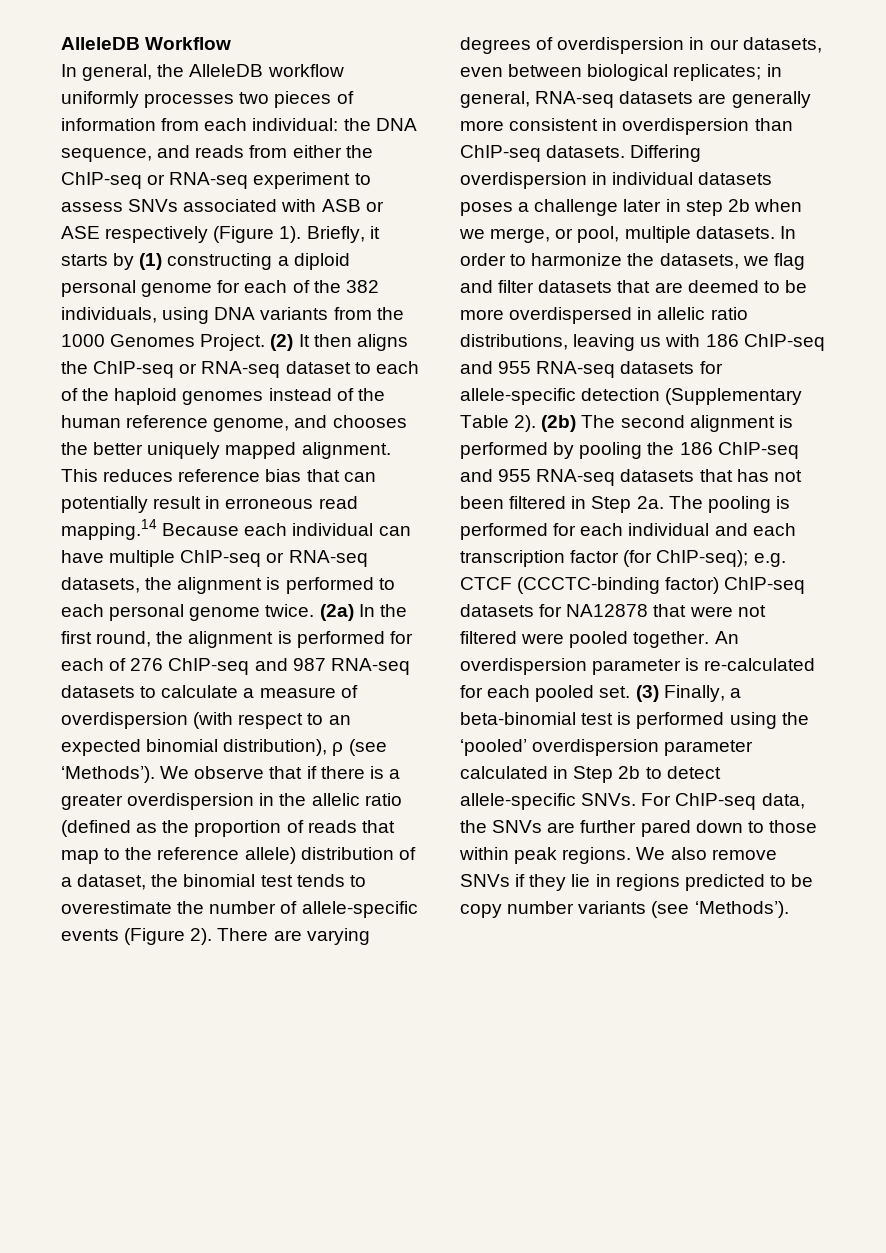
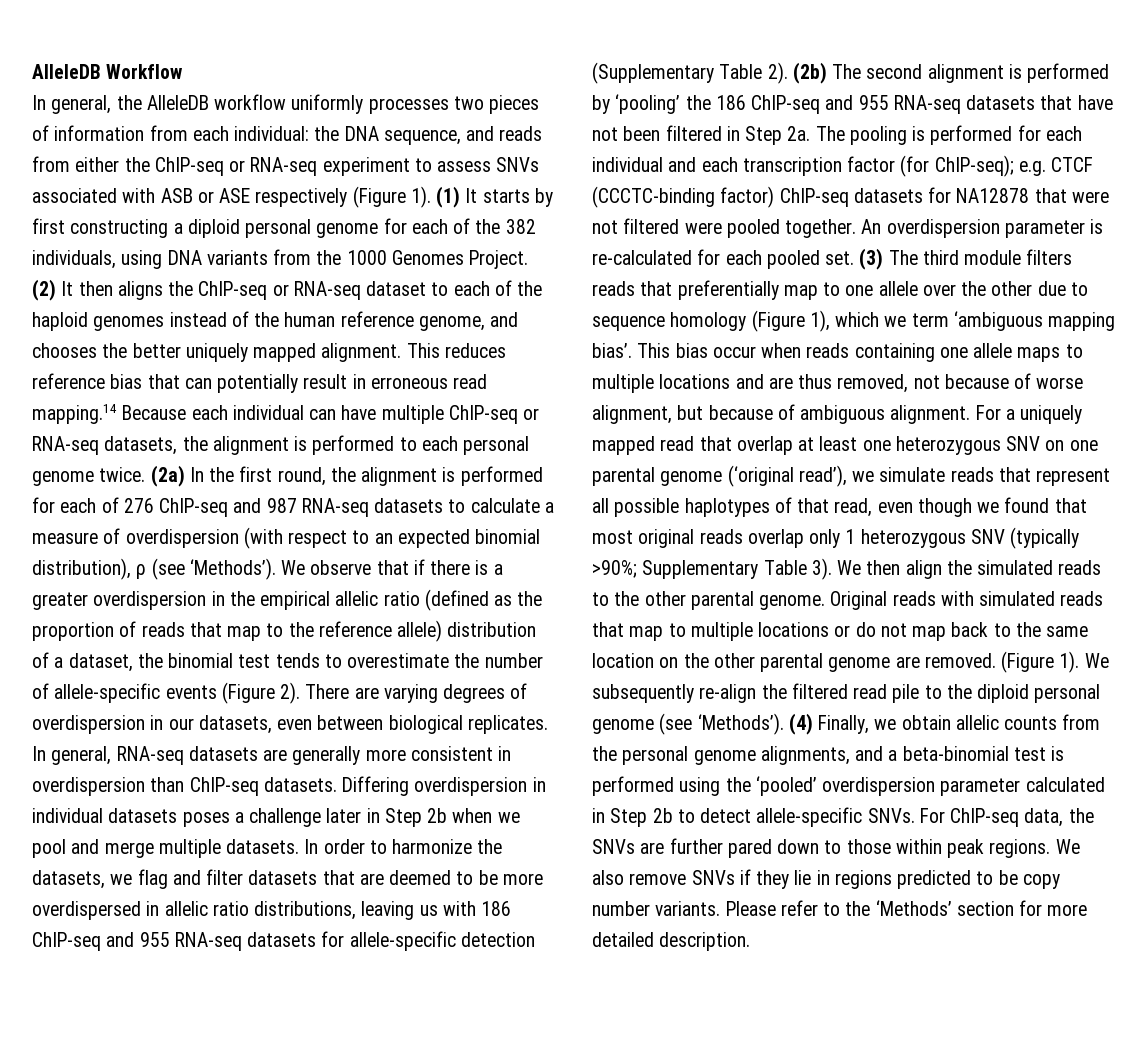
- Briefly, it starts by (1) constructing a diploid personal genome for each of the 382 individuals, using DNA variants from the 1000 Genomes Project.
+ (1) It starts by first constructing a diploid personal genome for each of the 382 individuals, using DNA variants from the 1000 Genomes Project.
- We observe that if there is a greater overdispersion in the allelic ratio (defined as the proportion of reads that map to the reference allele) distribution of a dataset, the binomial test tends to overestimate the number of allele-specific events (Figure 2).
+ We observe that if there is a greater overdispersion in the empirical allelic ratio (defined as the proportion of reads that map to the reference allele) distribution of a dataset, the binomial test tends to overestimate the number of allele-specific events (Figure 2).
- There are varying degrees of overdispersion in our datasets, even between biological replicates; in general, RNA-seq datasets are generally more consistent in overdispersion than ChIP-seq datasets.
+ There are varying degrees of overdispersion in our datasets, even between biological replicates. In general, RNA-seq datasets are generally more consistent in overdispersion than ChIP-seq datasets.
- Differing overdispersion in individual datasets poses a challenge later in step 2b when we merge, or pool, multiple datasets.
+ Differing overdispersion in individual datasets poses a challenge later in Step 2b when we pool and merge multiple datasets.
- (2b) The second alignment is performed by pooling the 186 ChIP-seq and 955 RNA-seq datasets that has not been filtered in Step 2a.
+ (2b) The second alignment is performed by ‘pooling’ the 186 ChIP-seq and 955 RNA-seq datasets that have not been filtered in Step 2a.
- (3) Finally, a beta-binomial test is performed using the ‘pooled’ overdispersion parameter calculated in Step 2b to detect allele-specific SNVs.
+ (3) The third module filters reads that preferentially map to one allele over the other due to sequence homology (Figure 1), which we term ‘ambiguous mapping bias’. This bias occur when reads containing one allele maps to multiple locations and are thus removed, not because of worse alignment, but because of ambiguous alignment. For a uniquely mapped read that overlap at least one heterozygous SNV on one parental genome (‘original read’), we simulate reads that represent all possible haplotypes of that read, even though we found that most original reads overlap only 1 heterozygous SNV (typically >90%; Supplementary Table 3). We then align the simulated reads to the other parental genome. Original reads with simulated reads that map to multiple locations or do not map back to the same location on the other parental genome are removed. (Figure 1). We subsequently re-align the filtered read pile to the diploid personal genome (see ‘Methods’). (4) Finally, we obtain allelic counts from the personal genome alignments, and a beta-binomial test is performed using the ‘pooled’ overdispersion parameter calculated in Step 2b to detect allele-specific SNVs.
- We also remove SNVs if they lie in regions predicted to be copy number variants (see ‘Methods’).
+ We also remove SNVs if they lie in regions predicted to be copy number variants. Please refer to the ‘Methods’ section for more detailed description.

